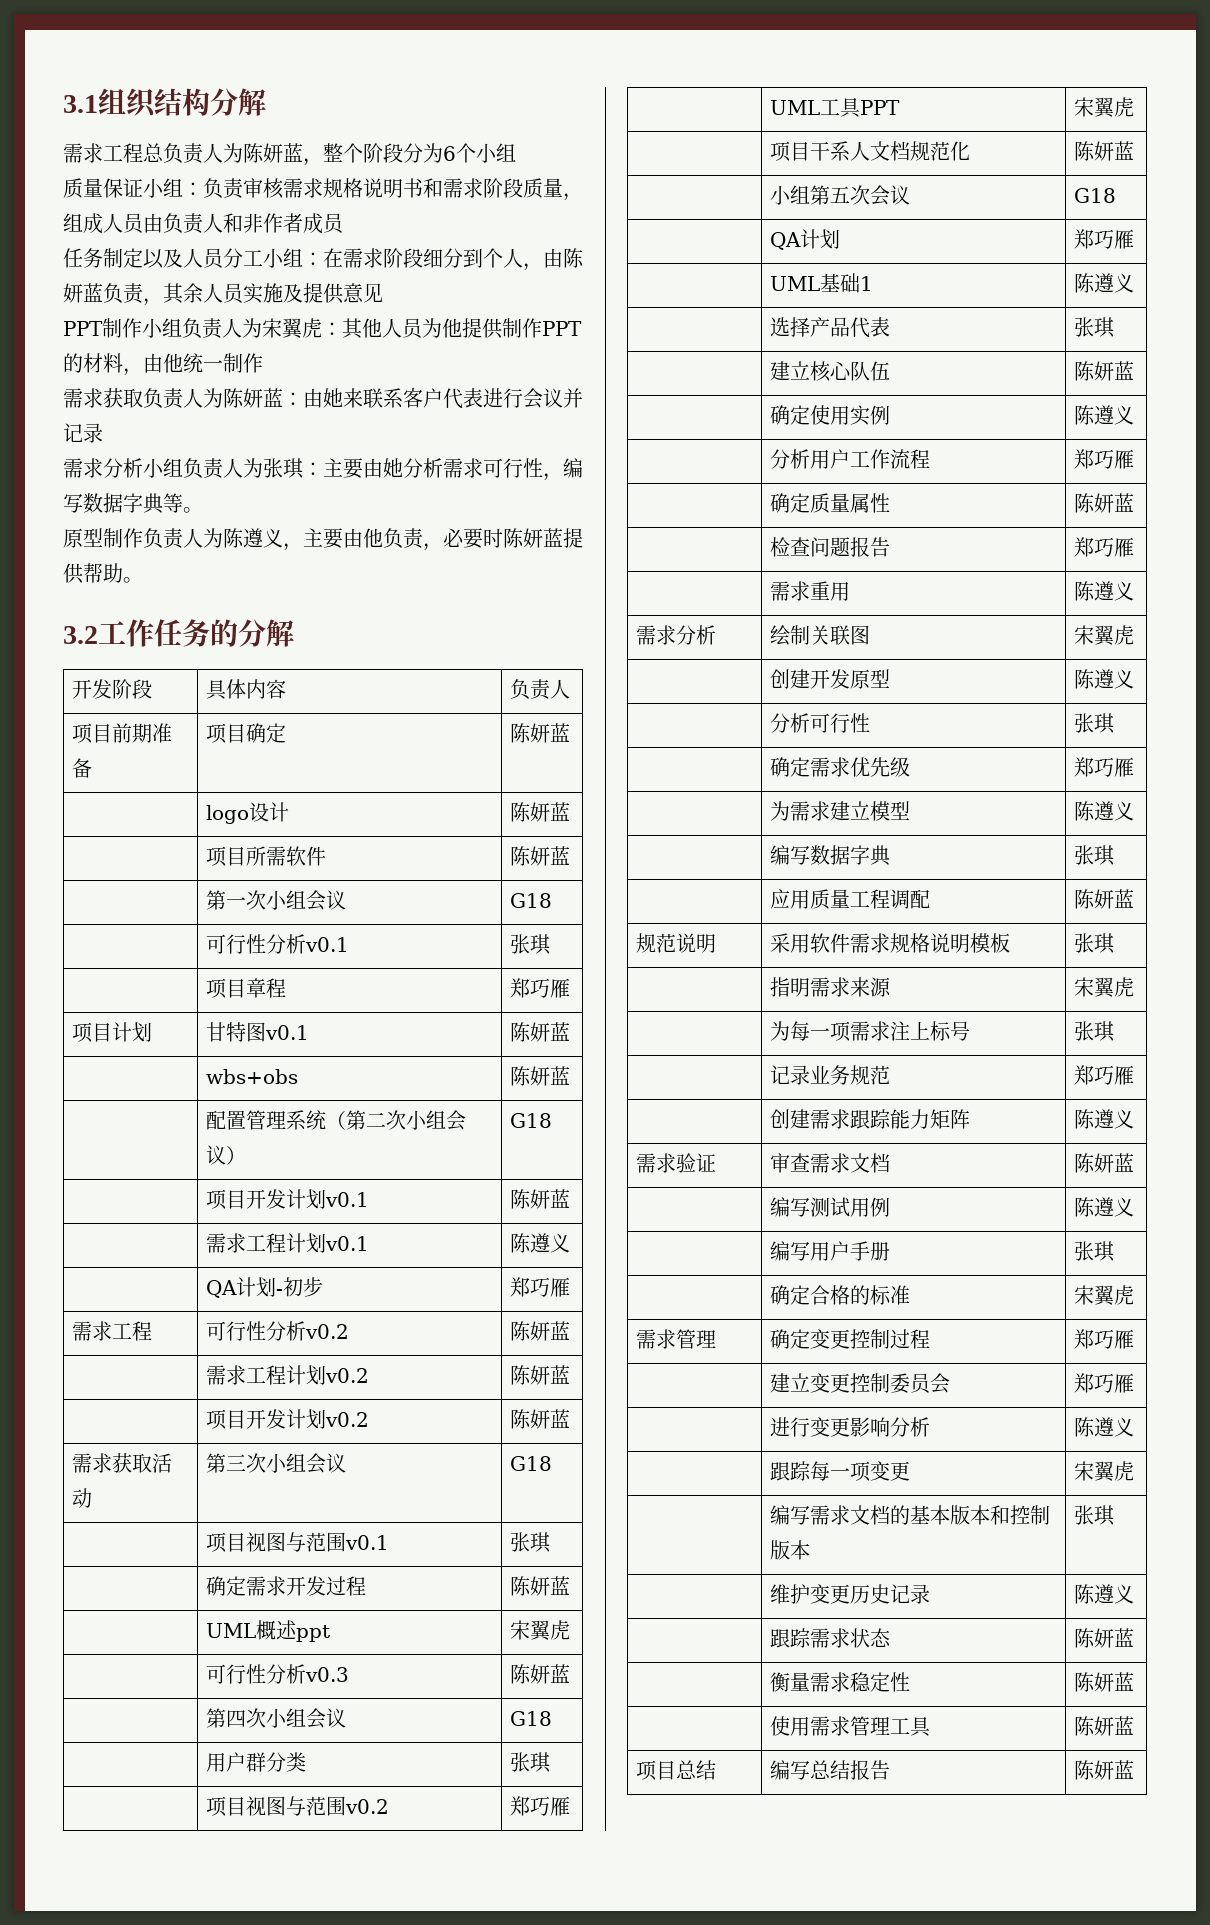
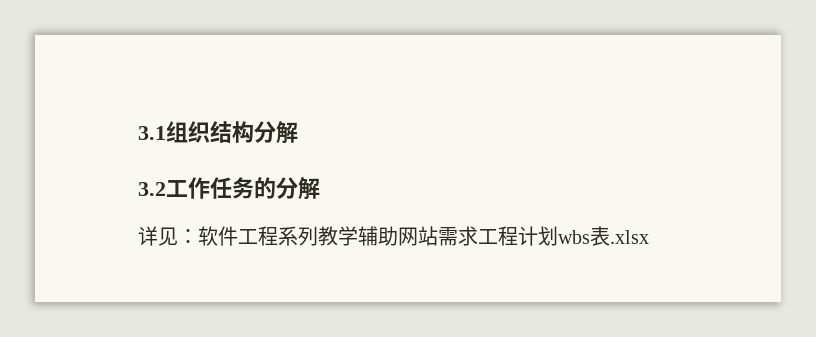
- 需求工程总负责人为陈妍蓝，整个阶段分为6个小组
- 质量保证小组：负责审核需求规格说明书和需求阶段质量，组成人员由负责人和非作者成员
- 任务制定以及人员分工小组：在需求阶段细分到个人，由陈妍蓝负责，其余人员实施及提供意见
- PPT制作小组负责人为宋翼虎：其他人员为他提供制作PPT的材料，由他统一制作
- 需求获取负责人为陈妍蓝：由她来联系客户代表进行会议并记录
- 需求分析小组负责人为张琪：主要由她分析需求可行性，编写数据字典等。
- 原型制作负责人为陈遵义，主要由他负责，必要时陈妍蓝提供帮助。
- 开发阶段 | 具体内容 | 负责人
- 项目前期准备 | 项目确定 | 陈妍蓝
- | logo设计 | 陈妍蓝
- | 项目所需软件 | 陈妍蓝
- | 第一次小组会议 | G18
- | 可行性分析v0.1 | 张琪
- | 项目章程 | 郑巧雁
- 项目计划 | 甘特图v0.1 | 陈妍蓝
- | wbs+obs | 陈妍蓝
- | 配置管理系统（第二次小组会议） | G18
- | 项目开发计划v0.1 | 陈妍蓝
- | 需求工程计划v0.1 | 陈遵义
- | QA计划-初步 | 郑巧雁
- 需求工程 | 可行性分析v0.2 | 陈妍蓝
- | 需求工程计划v0.2 | 陈妍蓝
- | 项目开发计划v0.2 | 陈妍蓝
- 需求获取活动 | 第三次小组会议 | G18
- | 项目视图与范围v0.1 | 张琪
- | 确定需求开发过程 | 陈妍蓝
- | UML概述ppt | 宋翼虎
- | 可行性分析v0.3 | 陈妍蓝
- | 第四次小组会议 | G18
- | 用户群分类 | 张琪
- | 项目视图与范围v0.2 | 郑巧雁
- | UML工具PPT | 宋翼虎
- | 项目干系人文档规范化 | 陈妍蓝
- | 小组第五次会议 | G18
- | QA计划 | 郑巧雁
- | UML基础1 | 陈遵义
- | 选择产品代表 | 张琪
- | 建立核心队伍 | 陈妍蓝
- | 确定使用实例 | 陈遵义
- | 分析用户工作流程 | 郑巧雁
- | 确定质量属性 | 陈妍蓝
- | 检查问题报告 | 郑巧雁
- | 需求重用 | 陈遵义
- 需求分析 | 绘制关联图 | 宋翼虎
- | 创建开发原型 | 陈遵义
- | 分析可行性 | 张琪
- | 确定需求优先级 | 郑巧雁
- | 为需求建立模型 | 陈遵义
- | 编写数据字典 | 张琪
- | 应用质量工程调配 | 陈妍蓝
- 规范说明 | 采用软件需求规格说明模板 | 张琪
- | 指明需求来源 | 宋翼虎
- | 为每一项需求注上标号 | 张琪
- | 记录业务规范 | 郑巧雁
- | 创建需求跟踪能力矩阵 | 陈遵义
- 需求验证 | 审查需求文档 | 陈妍蓝
- | 编写测试用例 | 陈遵义
- | 编写用户手册 | 张琪
- | 确定合格的标准 | 宋翼虎
- 需求管理 | 确定变更控制过程 | 郑巧雁
- | 建立变更控制委员会 | 郑巧雁
- | 进行变更影响分析 | 陈遵义
- | 跟踪每一项变更 | 宋翼虎
- | 编写需求文档的基本版本和控制版本 | 张琪
- | 维护变更历史记录 | 陈遵义
- | 跟踪需求状态 | 陈妍蓝
- | 衡量需求稳定性 | 陈妍蓝
- | 使用需求管理工具 | 陈妍蓝
- 项目总结 | 编写总结报告 | 陈妍蓝
+ 详见：软件工程系列教学辅助网站需求工程计划wbs表.xlsx

